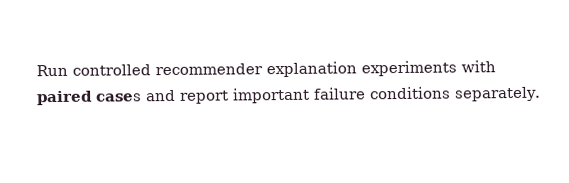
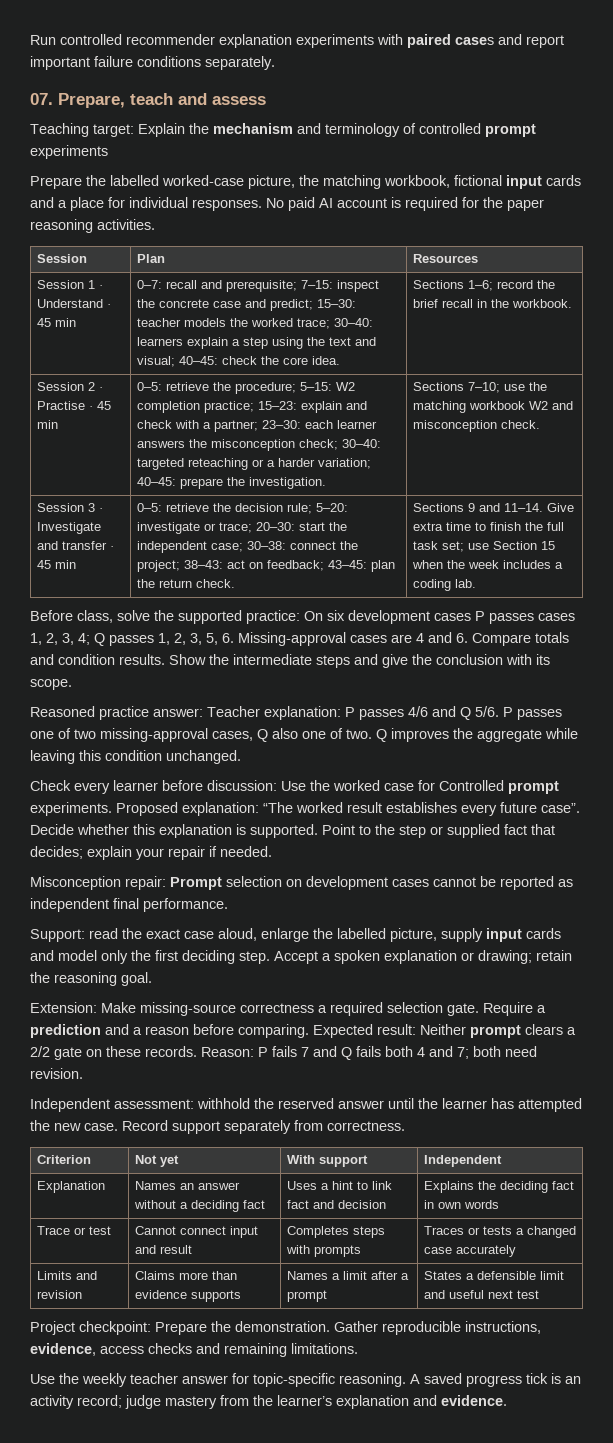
+ 07. Prepare, teach and assess
+ Teaching target: Explain the mechanism and terminology of controlled prompt experiments
+ Prepare the labelled worked-case picture, the matching workbook, fictional input cards and a place for individual responses. No paid AI account is required for the paper reasoning activities.
+ Session | Plan | Resources
+ Session 1 · Understand · 45 min | 0–7: recall and prerequisite; 7–15: inspect the concrete case and predict; 15–30: teacher models the worked trace; 30–40: learners explain a step using the text and visual; 40–45: check the core idea. | Sections 1–6; record the brief recall in the workbook.
+ Session 2 · Practise · 45 min | 0–5: retrieve the procedure; 5–15: W2 completion practice; 15–23: explain and check with a partner; 23–30: each learner answers the misconception check; 30–40: targeted reteaching or a harder variation; 40–45: prepare the investigation. | Sections 7–10; use the matching workbook W2 and misconception check.
+ Session 3 · Investigate and transfer · 45 min | 0–5: retrieve the decision rule; 5–20: investigate or trace; 20–30: start the independent case; 30–38: connect the project; 38–43: act on feedback; 43–45: plan the return check. | Sections 9 and 11–14. Give extra time to finish the full task set; use Section 15 when the week includes a coding lab.
+ Before class, solve the supported practice: On six development cases P passes cases 1, 2, 3, 4; Q passes 1, 2, 3, 5, 6. Missing-approval cases are 4 and 6. Compare totals and condition results. Show the intermediate steps and give the conclusion with its scope.
+ Reasoned practice answer: Teacher explanation: P passes 4/6 and Q 5/6. P passes one of two missing-approval cases, Q also one of two. Q improves the aggregate while leaving this condition unchanged.
+ Check every learner before discussion: Use the worked case for Controlled prompt experiments. Proposed explanation: “The worked result establishes every future case”. Decide whether this explanation is supported. Point to the step or supplied fact that decides; explain your repair if needed.
+ Misconception repair: Prompt selection on development cases cannot be reported as independent final performance.
+ Support: read the exact case aloud, enlarge the labelled picture, supply input cards and model only the first deciding step. Accept a spoken explanation or drawing; retain the reasoning goal.
+ Extension: Make missing-source correctness a required selection gate. Require a prediction and a reason before comparing. Expected result: Neither prompt clears a 2/2 gate on these records. Reason: P fails 7 and Q fails both 4 and 7; both need revision.
+ Independent assessment: withhold the reserved answer until the learner has attempted the new case. Record support separately from correctness.
+ Criterion | Not yet | With support | Independent
+ Explanation | Names an answer without a deciding fact | Uses a hint to link fact and decision | Explains the deciding fact in own words
+ Trace or test | Cannot connect input and result | Completes steps with prompts | Traces or tests a changed case accurately
+ Limits and revision | Claims more than evidence supports | Names a limit after a prompt | States a defensible limit and useful next test
+ Project checkpoint: Prepare the demonstration. Gather reproducible instructions, evidence, access checks and remaining limitations.
+ Use the weekly teacher answer for topic-specific reasoning. A saved progress tick is an activity record; judge mastery from the learner’s explanation and evidence.

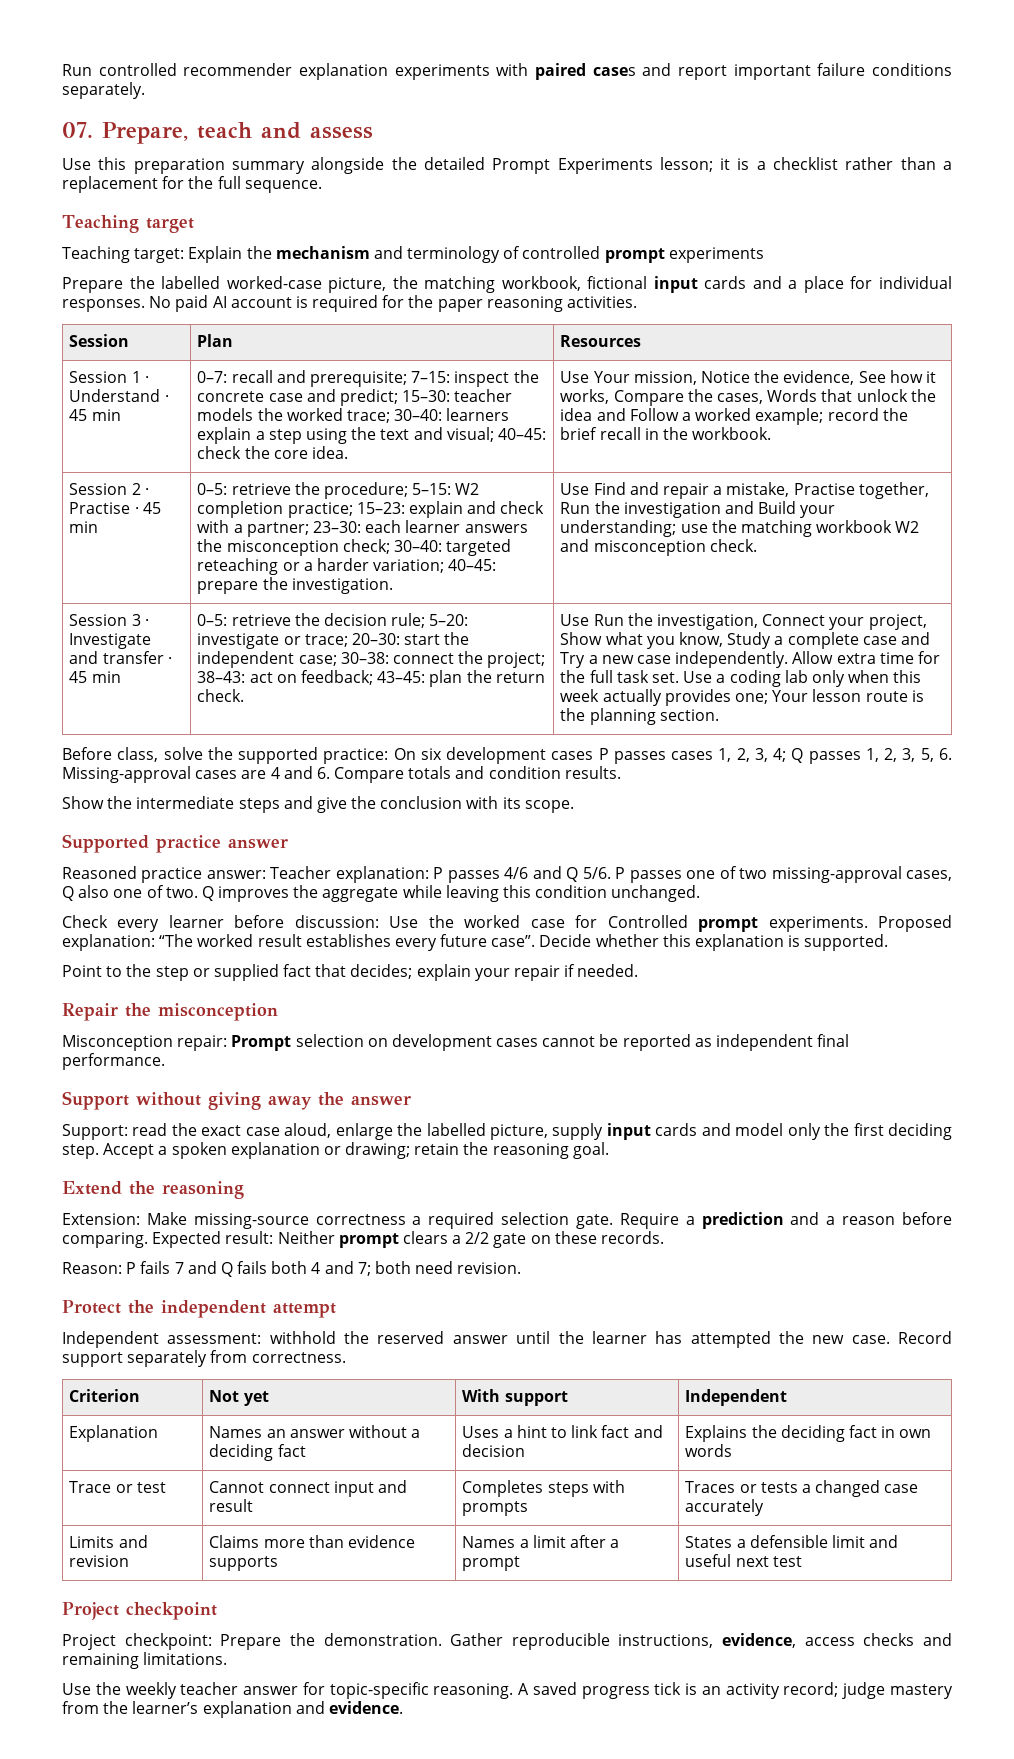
+ Use this preparation summary alongside the detailed Prompt Experiments lesson; it is a checklist rather than a replacement for the full sequence.
+ Teaching target
- Sections 1–6; record the brief recall in the workbook.
+ Use Your mission, Notice the evidence, See how it works, Compare the cases, Words that unlock the idea and Follow a worked example; record the brief recall in the workbook.
- Sections 7–10; use the matching workbook W2 and misconception check.
+ Use Find and repair a mistake, Practise together, Run the investigation and Build your understanding; use the matching workbook W2 and misconception check.
- Sections 9 and 11–14. Give extra time to finish the full task set; use Section 15 when the week includes a coding lab.
+ Use Run the investigation, Connect your project, Show what you know, Study a complete case and Try a new case independently. Allow extra time for the full task set. Use a coding lab only when this week actually provides one; Your lesson route is the planning section.
- Before class, solve the supported practice: On six development cases P passes cases 1, 2, 3, 4; Q passes 1, 2, 3, 5, 6. Missing-approval cases are 4 and 6. Compare totals and condition results. Show the intermediate steps and give the conclusion with its scope.
+ Before class, solve the supported practice: On six development cases P passes cases 1, 2, 3, 4; Q passes 1, 2, 3, 5, 6. Missing-approval cases are 4 and 6. Compare totals and condition results.
+ Show the intermediate steps and give the conclusion with its scope.
+ Supported practice answer
- Decide whether this explanation is supported. Point to the step or supplied fact that decides; explain your repair if needed.
+ Decide whether this explanation is supported.
+ Point to the step or supplied fact that decides; explain your repair if needed.
+ Repair the misconception
+ Support without giving away the answer
+ Extend the reasoning
- Expected result: Neither prompt clears a 2/2 gate on these records. Reason: P fails 7 and Q fails both 4 and 7; both need revision.
+ Expected result: Neither prompt clears a 2/2 gate on these records.
+ Reason: P fails 7 and Q fails both 4 and 7; both need revision.
+ Protect the independent attempt
+ Project checkpoint

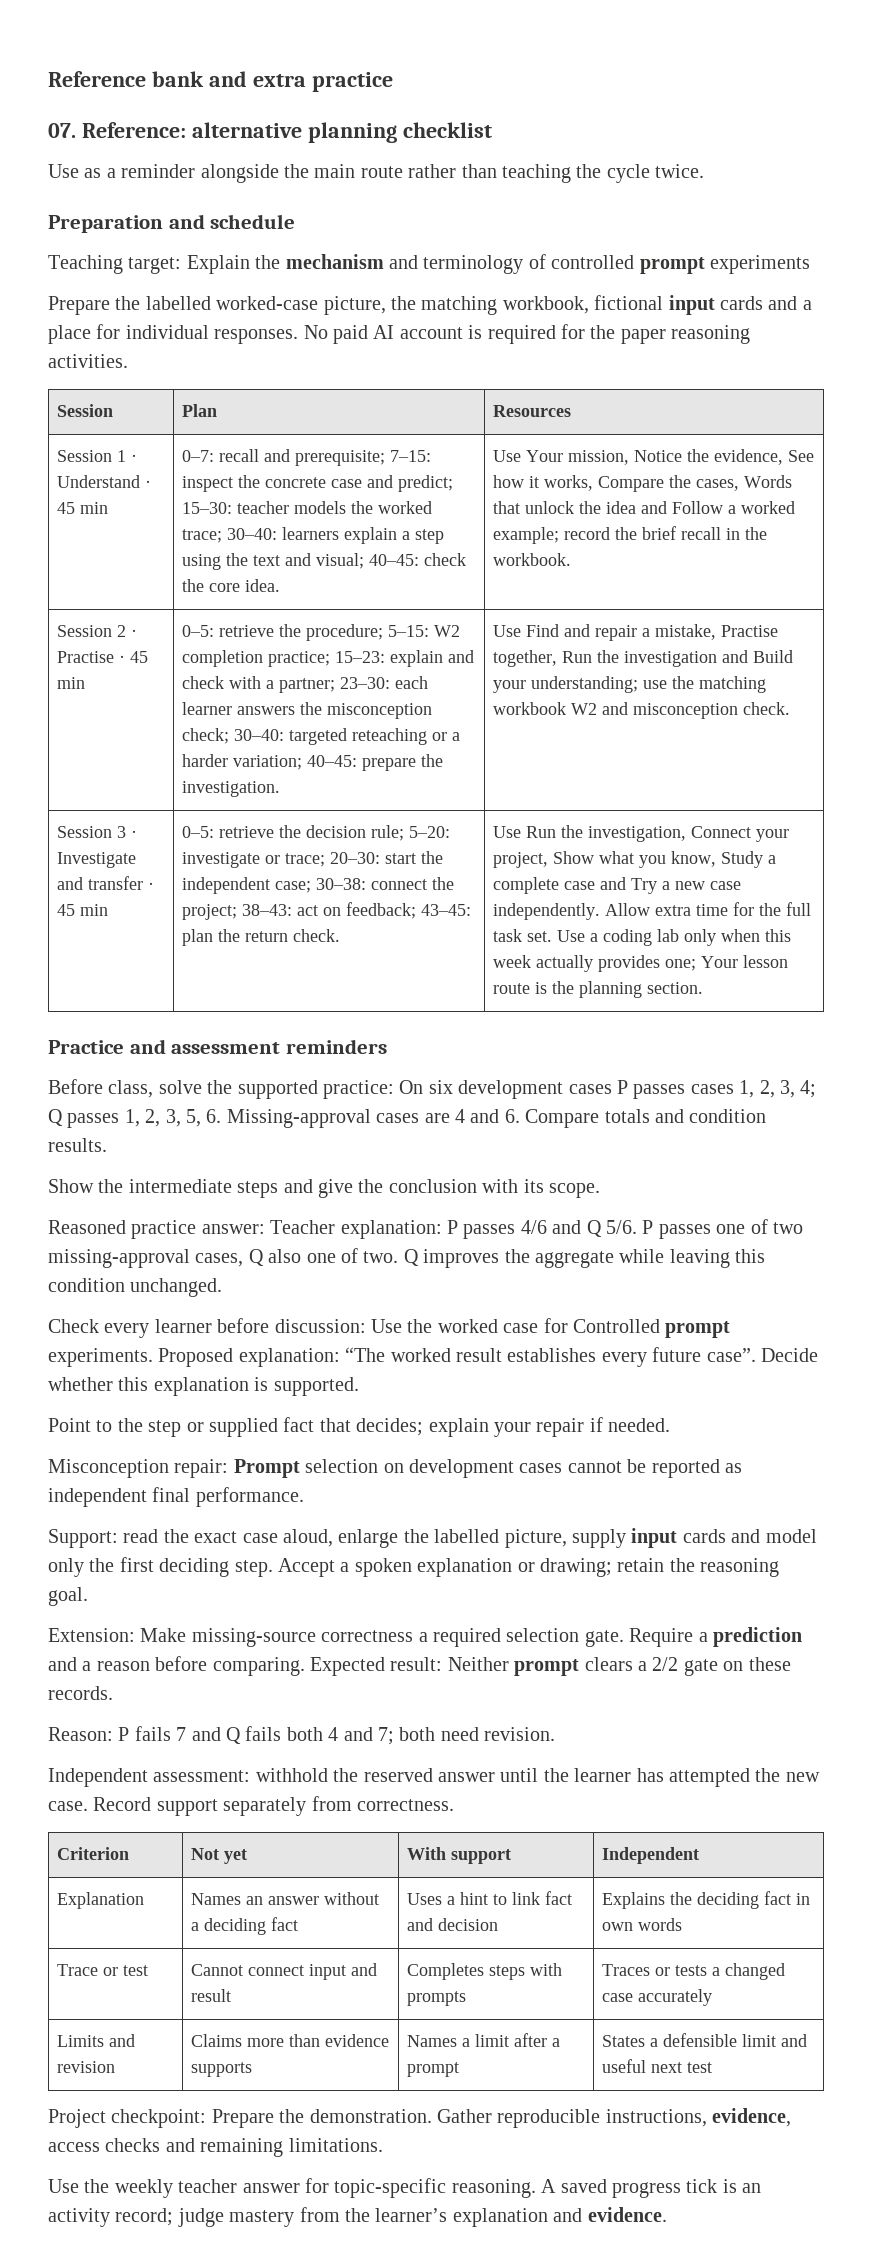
- Run controlled recommender explanation experiments with paired cases and report important failure conditions separately.
- 07. Prepare, teach and assess
- Use this preparation summary alongside the detailed Prompt Experiments lesson; it is a checklist rather than a replacement for the full sequence.
- Teaching target
+ Reference bank and extra practice
+ 07. Reference: alternative planning checklist
+ Use as a reminder alongside the main route rather than teaching the cycle twice.
+ Preparation and schedule
+ Practice and assessment reminders
- Supported practice answer
- Repair the misconception
- Support without giving away the answer
- Extend the reasoning
- Protect the independent attempt
- Project checkpoint

